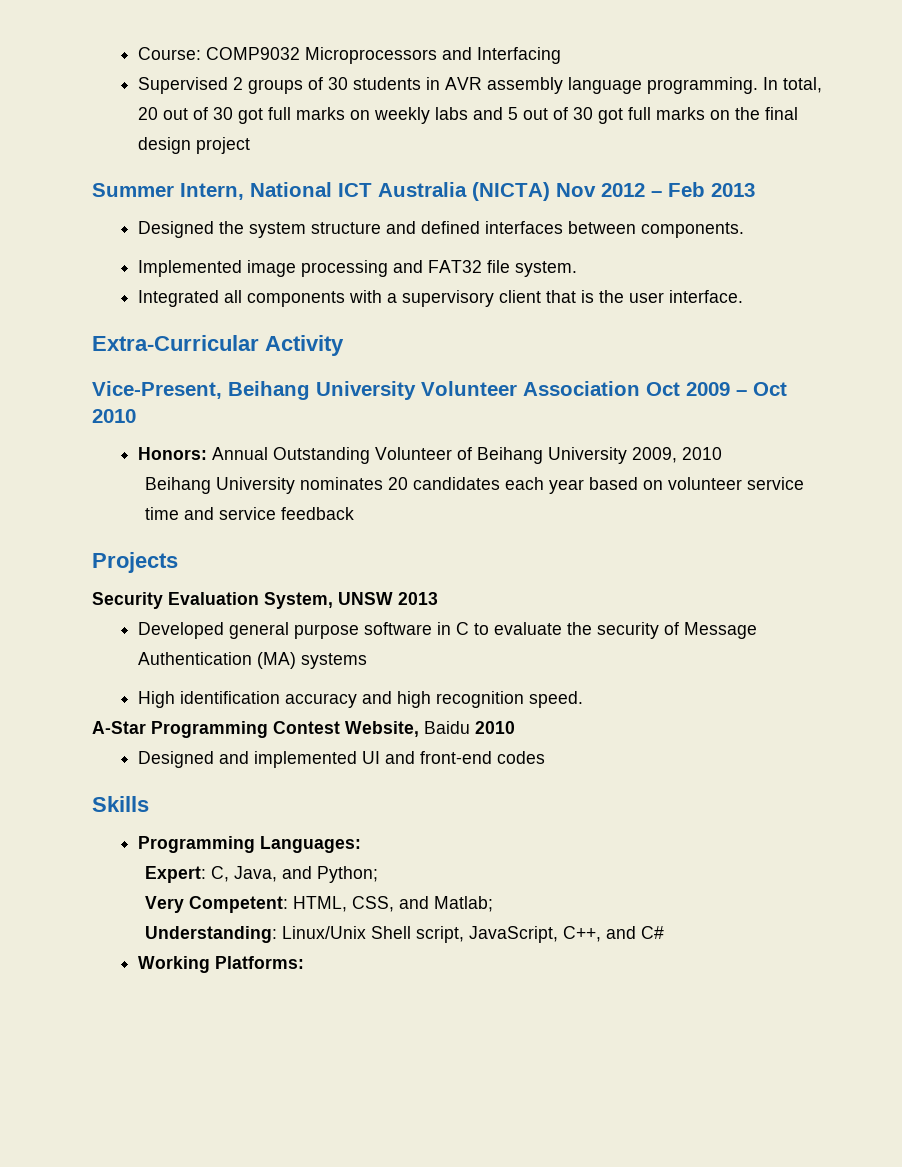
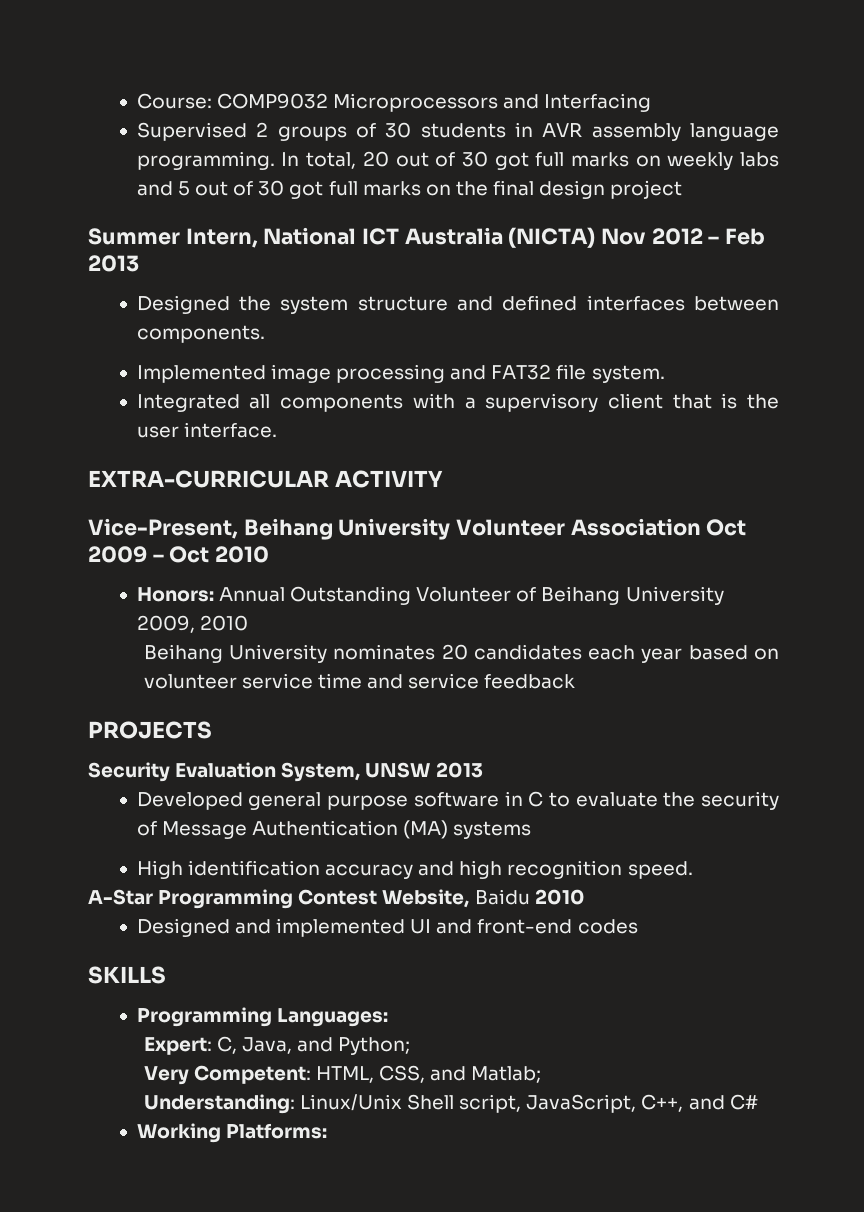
- Extra-Curricular Activity
+ EXTRA-CURRICULAR ACTIVITY
- Projects
+ PROJECTS
- Skills
+ SKILLS

